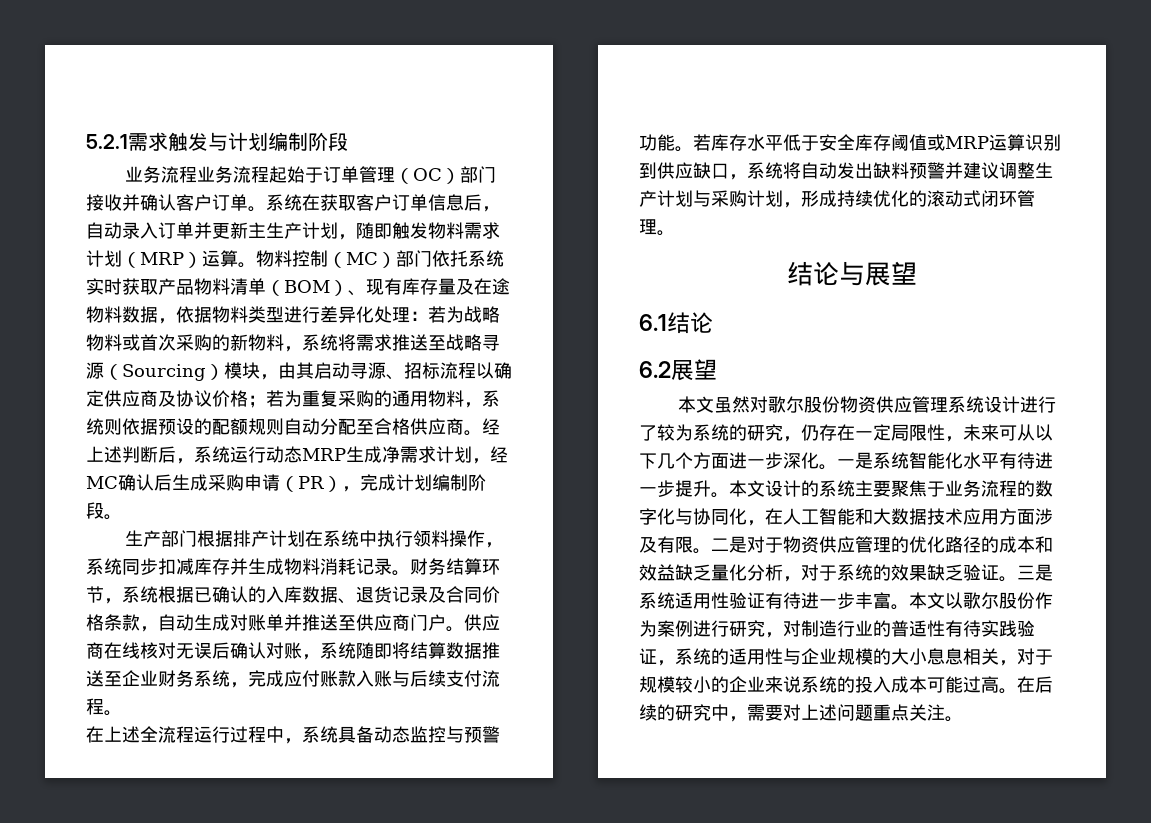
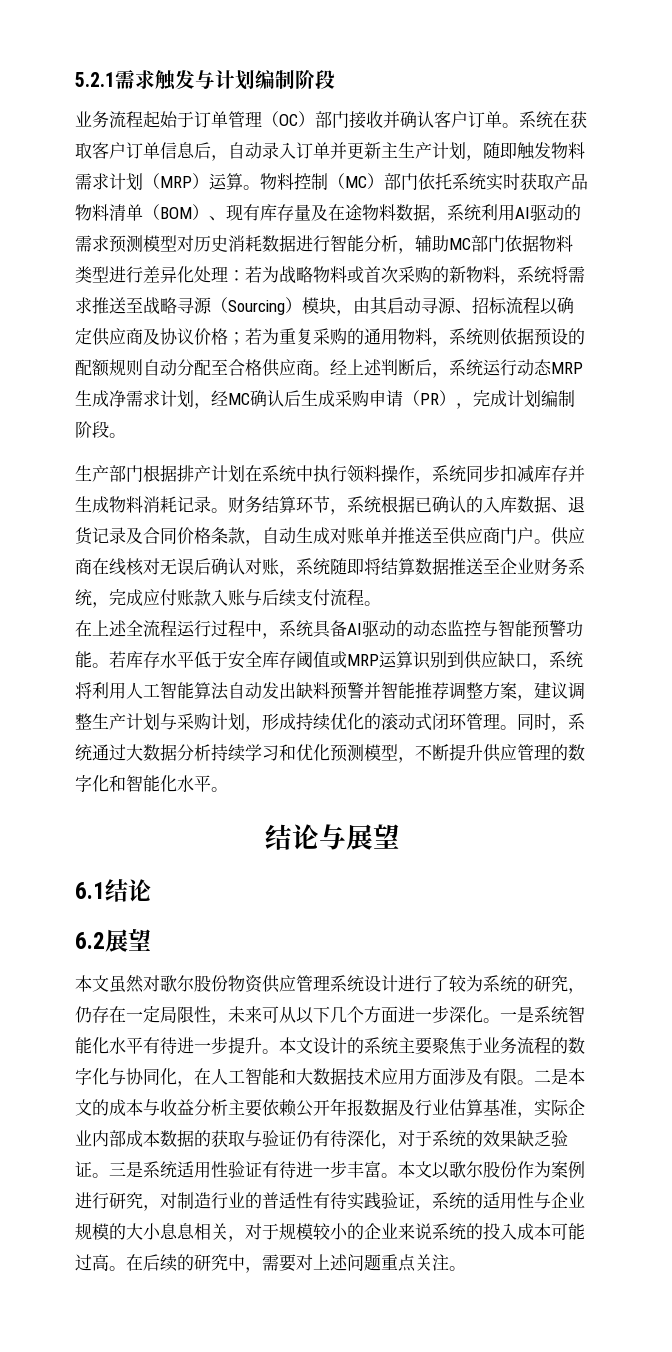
- 业务流程业务流程起始于订单管理（OC）部门接收并确认客户订单。
+ 业务流程起始于订单管理（OC）部门接收并确认客户订单。
- 物料控制（MC）部门依托系统实时获取产品物料清单（BOM）、现有库存量及在途物料数据，依据物料类型进行差异化处理：
+ 物料控制（MC）部门依托系统实时获取产品物料清单（BOM）、现有库存量及在途物料数据，系统利用AI驱动的需求预测模型对历史消耗数据进行智能分析，辅助MC部门依据物料类型进行差异化处理：
- 在上述全流程运行过程中，系统具备动态监控与预警功能。
+ 在上述全流程运行过程中，系统具备AI驱动的动态监控与智能预警功能。
- 若库存水平低于安全库存阈值或MRP运算识别到供应缺口，系统将自动发出缺料预警并建议调整生产计划与采购计划，形成持续优化的滚动式闭环管理。
+ 若库存水平低于安全库存阈值或MRP运算识别到供应缺口，系统将利用人工智能算法自动发出缺料预警并智能推荐调整方案，建议调整生产计划与采购计划，形成持续优化的滚动式闭环管理。同时，系统通过大数据分析持续学习和优化预测模型，不断提升供应管理的数字化和智能化水平。
- 二是对于物资供应管理的优化路径的成本和效益缺乏量化分析，对于系统的效果缺乏验证。
+ 二是本文的成本与收益分析主要依赖公开年报数据及行业估算基准，实际企业内部成本数据的获取与验证仍有待深化，对于系统的效果缺乏验证。

